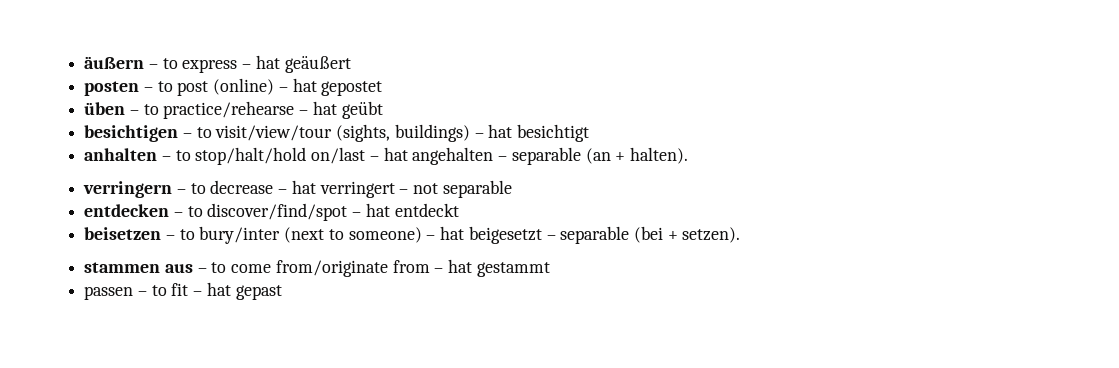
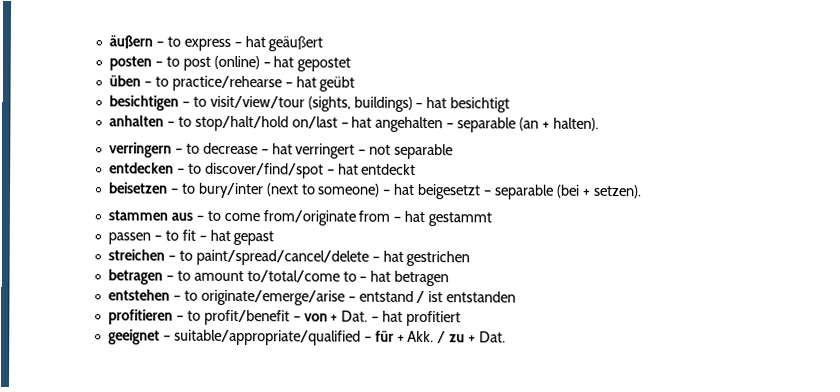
+ streichen – to paint/spread/cancel/delete – hat gestrichen
+ betragen – to amount to/total/come to – hat betragen
+ entstehen – to originate/emerge/arise – entstand / ist entstanden
+ profitieren – to profit/benefit – von + Dat. – hat profitiert
+ geeignet – suitable/appropriate/qualified – für + Akk. / zu + Dat.

